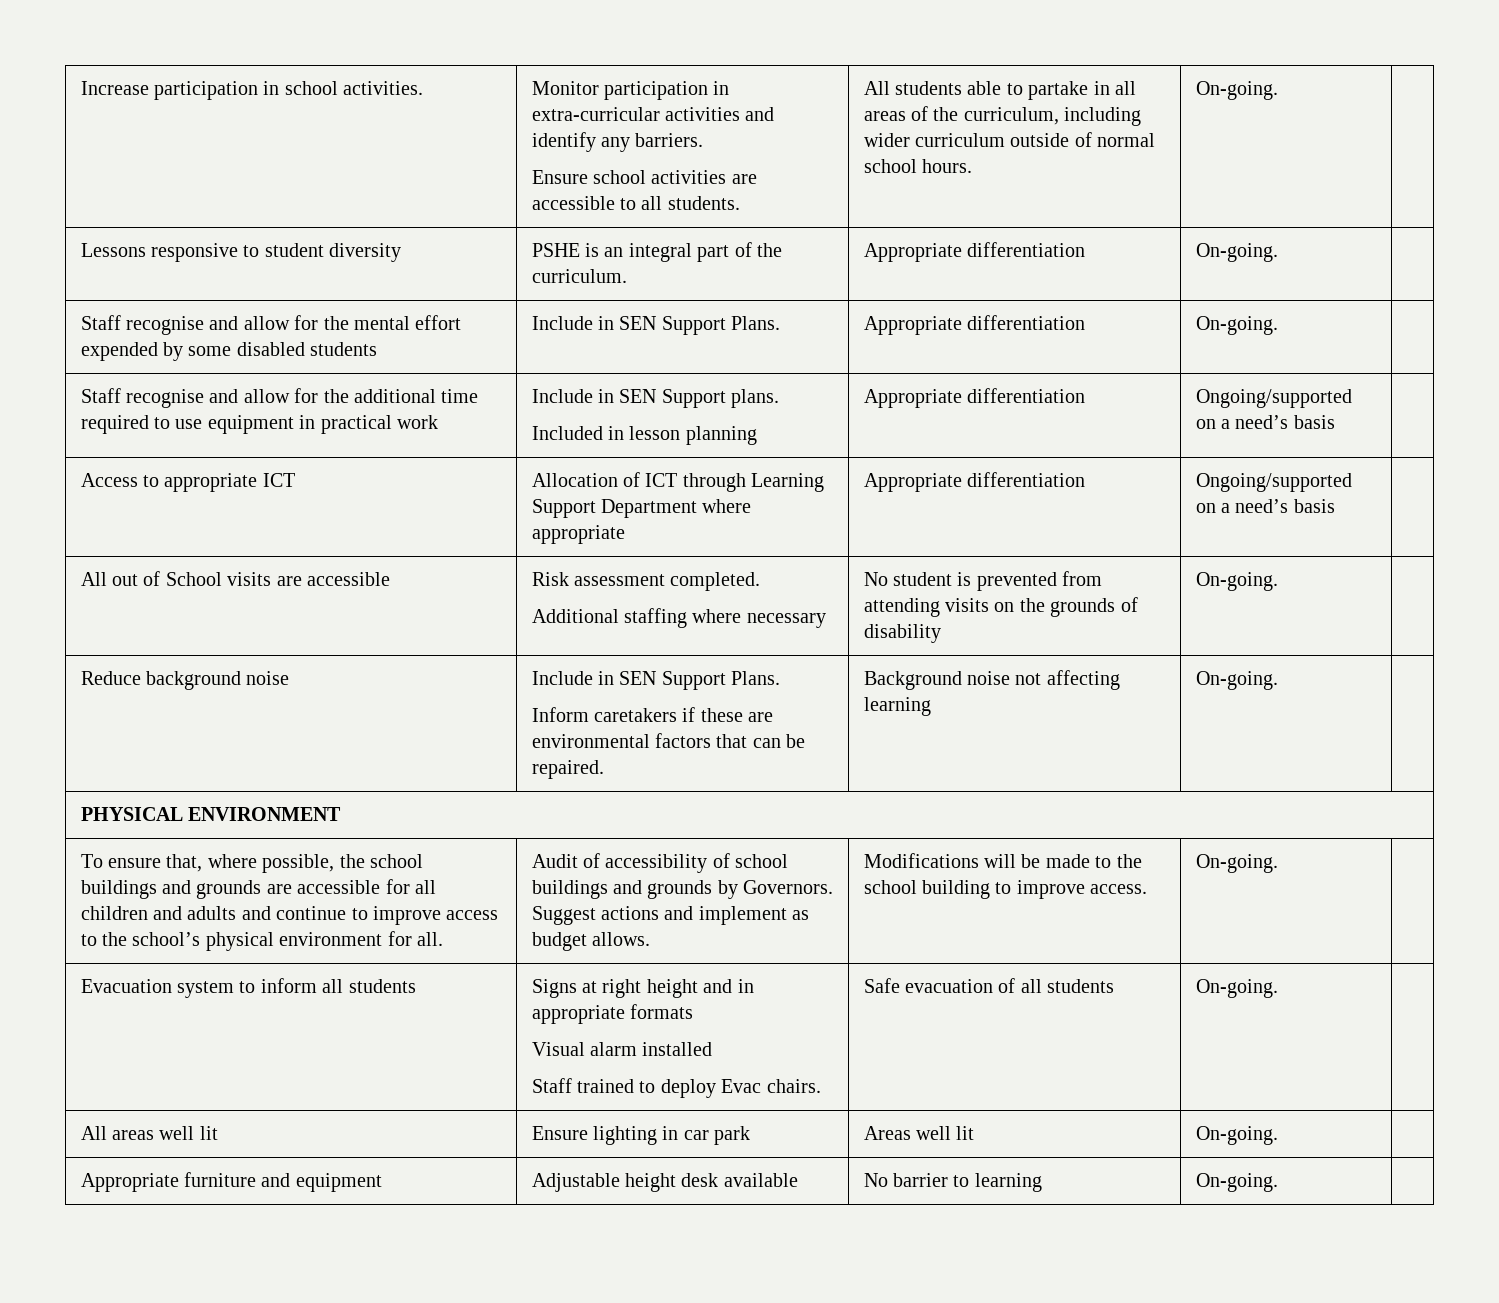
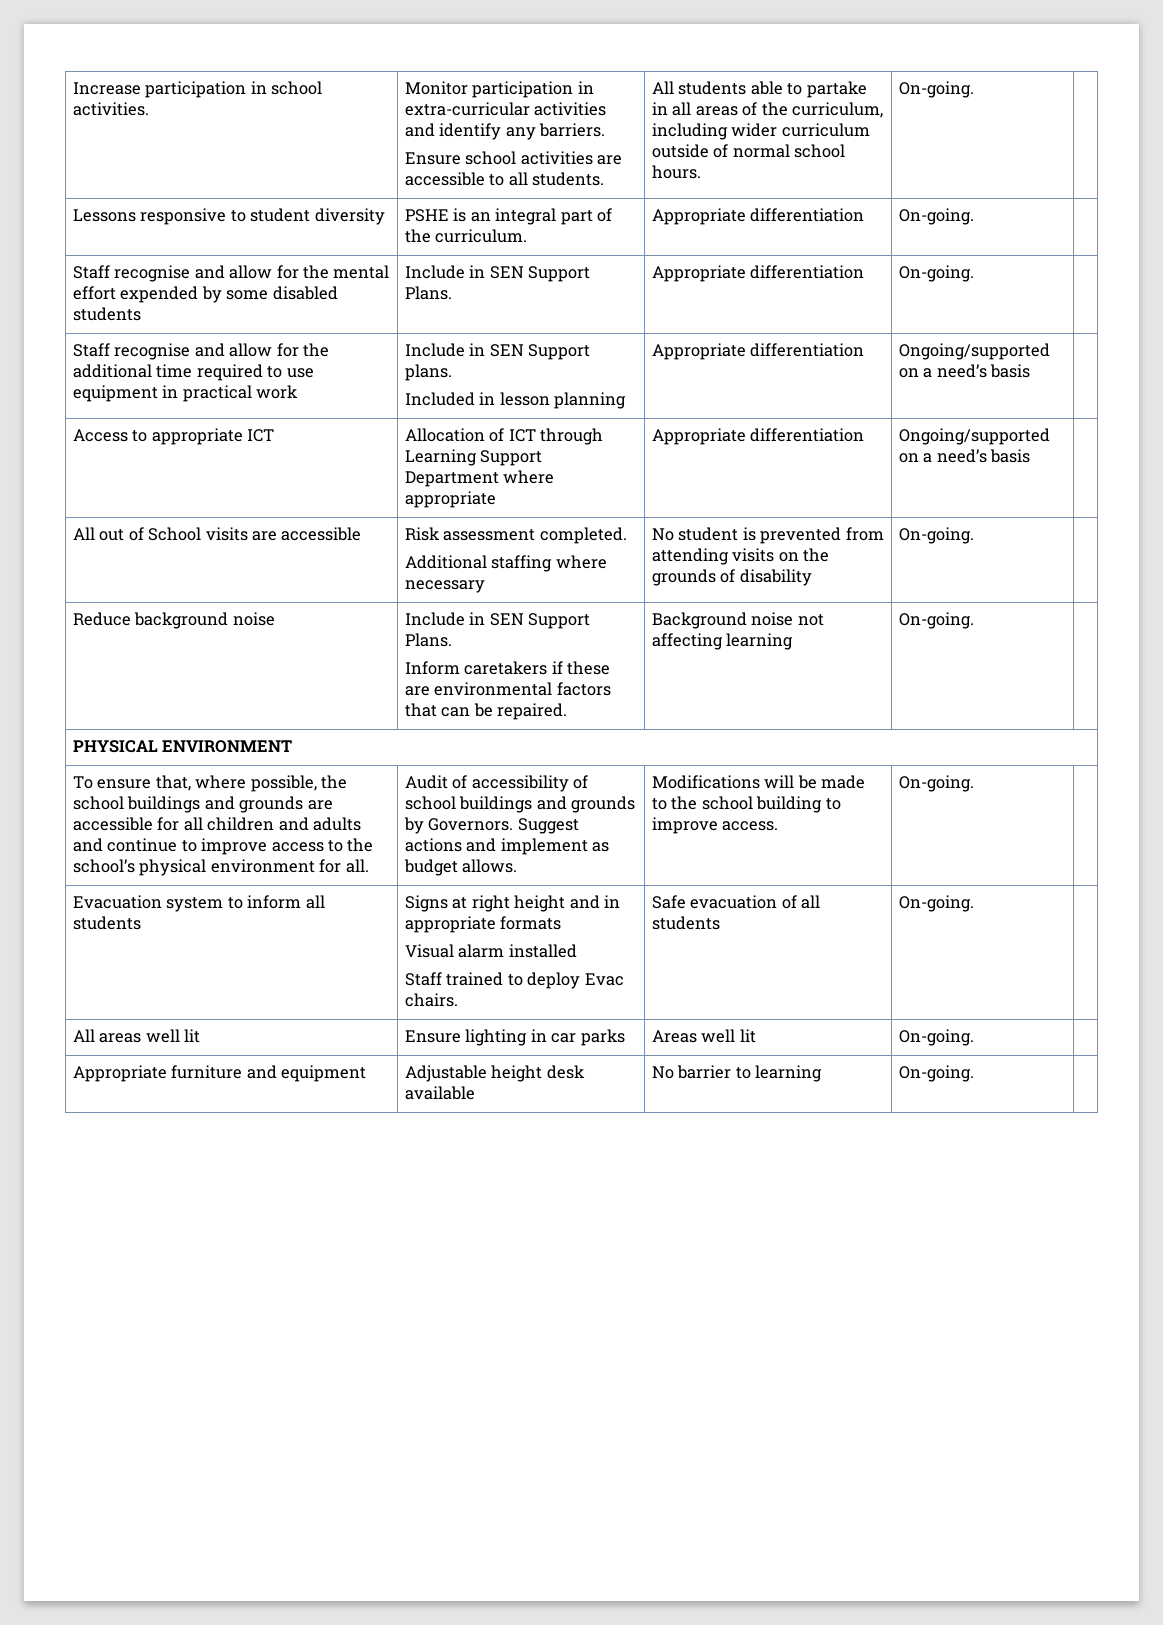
- All areas well lit | Ensure lighting in car park | Areas well lit | On-going. |
+ All areas well lit | Ensure lighting in car parks | Areas well lit | On-going. |

